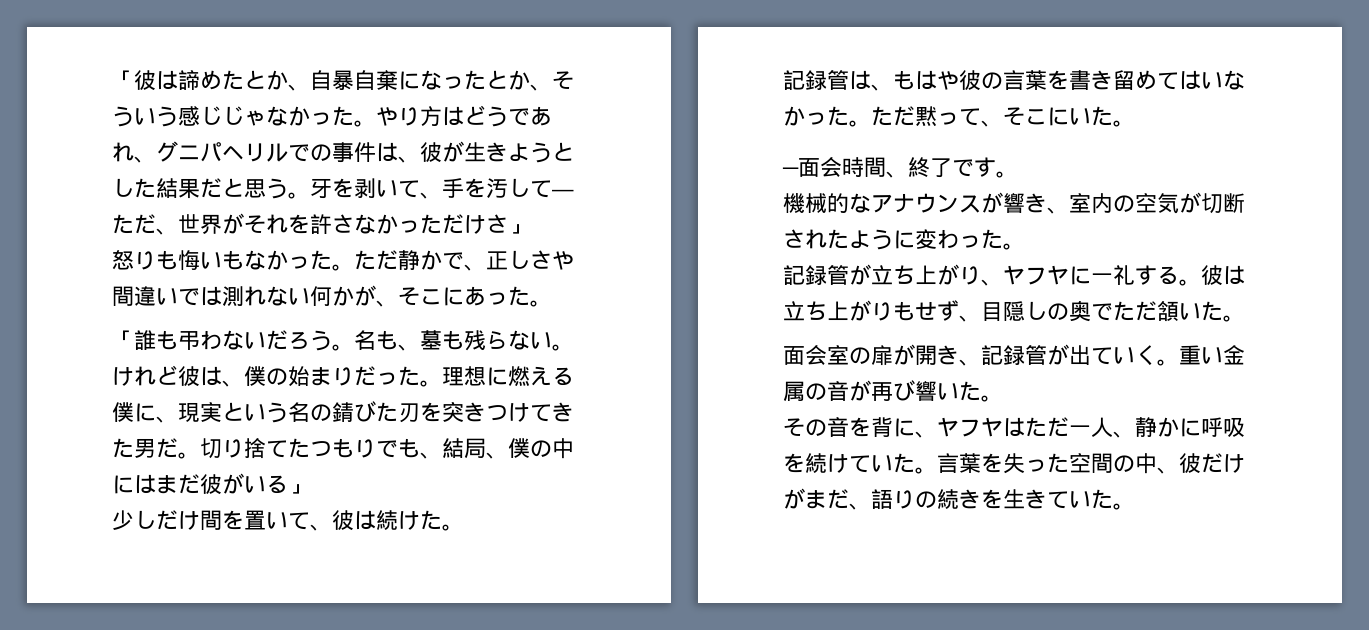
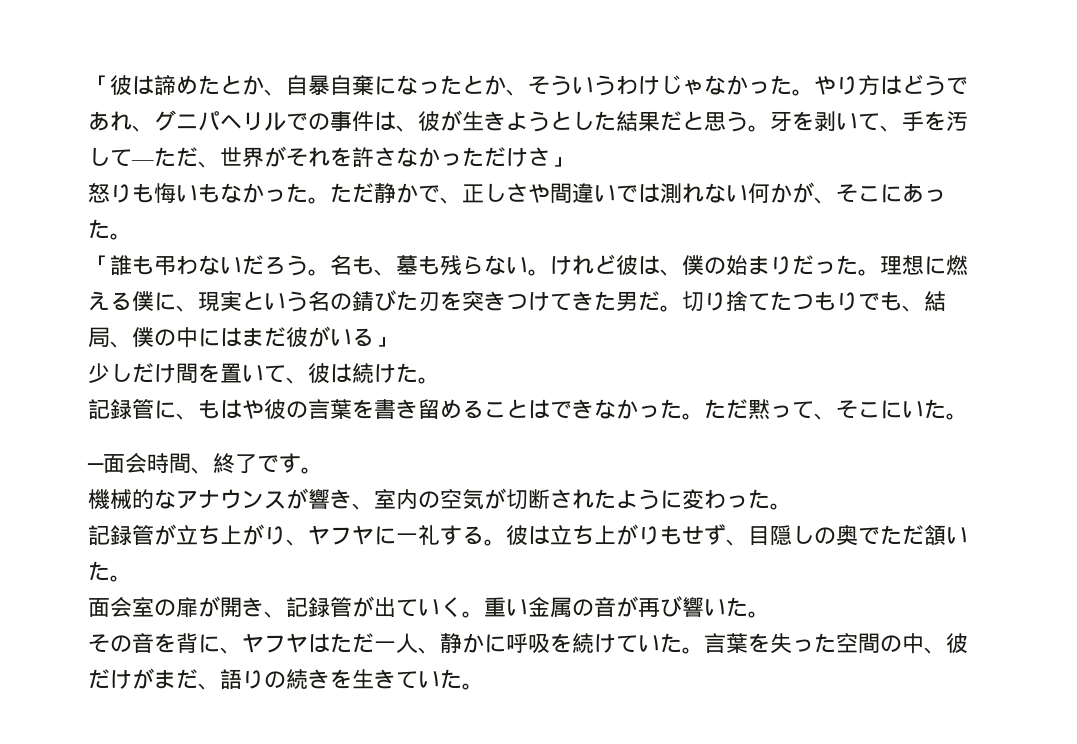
- 「彼は諦めたとか、自暴自棄になったとか、そういう感じじゃなかった。
+ 「彼は諦めたとか、自暴自棄になったとか、そういうわけじゃなかった。
- 記録管は、もはや彼の言葉を書き留めてはいなかった。
+ 記録管に、もはや彼の言葉を書き留めることはできなかった。

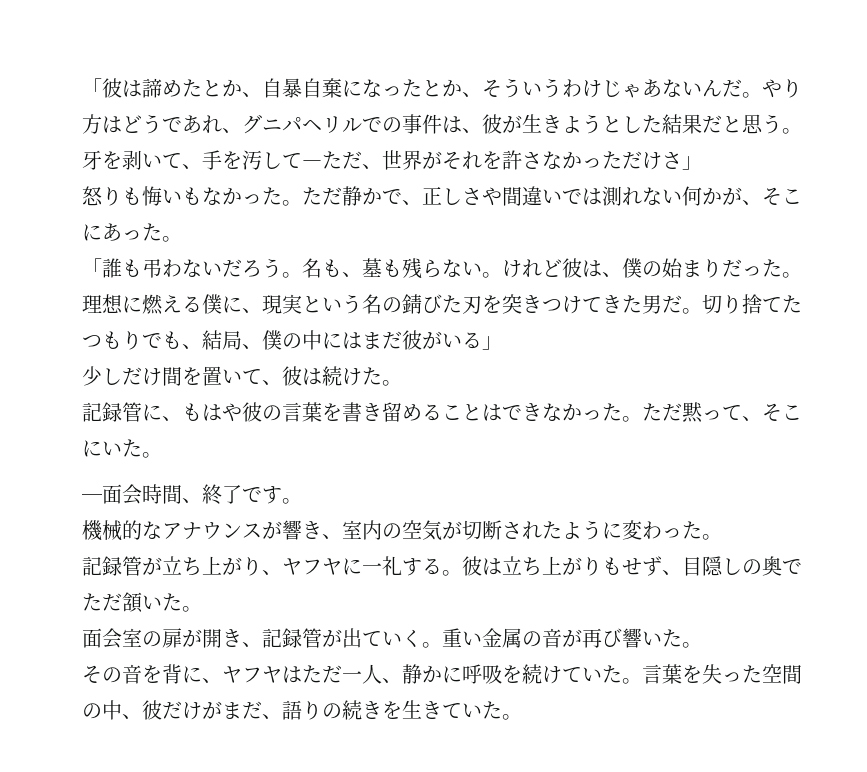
- 「彼は諦めたとか、自暴自棄になったとか、そういうわけじゃなかった。
+ 「彼は諦めたとか、自暴自棄になったとか、そういうわけじゃあないんだ。

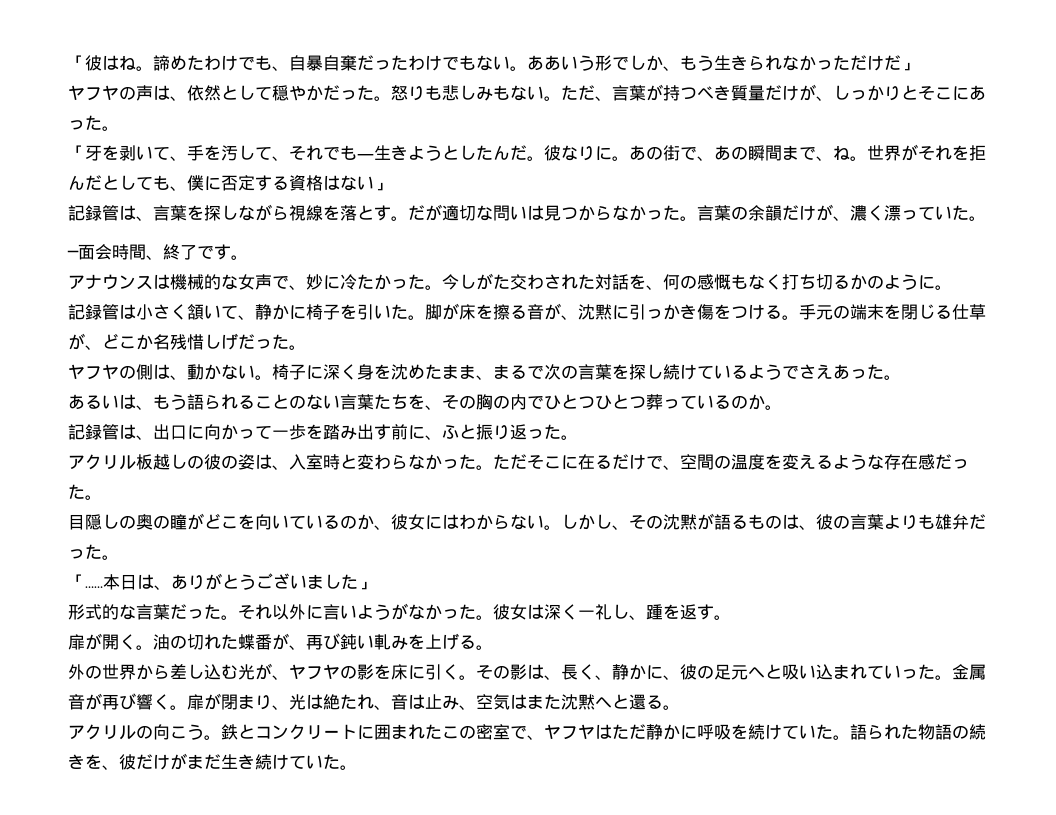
- 「彼は諦めたとか、自暴自棄になったとか、そういうわけじゃあないんだ。やり方はどうであれ、グニパヘリルでの事件は、彼が生きようとした結果だと思う。牙を剥いて、手を汚して―ただ、世界がそれを許さなかっただけさ」
- 怒りも悔いもなかった。ただ静かで、正しさや間違いでは測れない何かが、そこにあった。
- 「誰も弔わないだろう。名も、墓も残らない。けれど彼は、僕の始まりだった。理想に燃える僕に、現実という名の錆びた刃を突きつけてきた男だ。切り捨てたつもりでも、結局、僕の中にはまだ彼がいる」
- 少しだけ間を置いて、彼は続けた。
- 記録管に、もはや彼の言葉を書き留めることはできなかった。ただ黙って、そこにいた。
+ 「彼はね。諦めたわけでも、自暴自棄だったわけでもない。ああいう形でしか、もう生きられなかっただけだ」
+ ヤフヤの声は、依然として穏やかだった。怒りも悲しみもない。ただ、言葉が持つべき質量だけが、しっかりとそこにあった。
+ 「牙を剥いて、手を汚して、それでも―生きようとしたんだ。彼なりに。あの街で、あの瞬間まで、ね。世界がそれを拒んだとしても、僕に否定する資格はない」
+ 記録管は、言葉を探しながら視線を落とす。だが適切な問いは見つからなかった。言葉の余韻だけが、濃く漂っていた。
- 機械的なアナウンスが響き、室内の空気が切断されたように変わった。
- 記録管が立ち上がり、ヤフヤに一礼する。彼は立ち上がりもせず、目隠しの奥でただ頷いた。
- 面会室の扉が開き、記録管が出ていく。重い金属の音が再び響いた。
- その音を背に、ヤフヤはただ一人、静かに呼吸を続けていた。
+ アナウンスは機械的な女声で、妙に冷たかった。今しがた交わされた対話を、何の感慨もなく打ち切るかのように。
+ 記録管は小さく頷いて、静かに椅子を引いた。脚が床を擦る音が、沈黙に引っかき傷をつける。手元の端末を閉じる仕草が、どこか名残惜しげだった。
+ ヤフヤの側は、動かない。椅子に深く身を沈めたまま、まるで次の言葉を探し続けているようでさえあった。
+ あるいは、もう語られることのない言葉たちを、その胸の内でひとつひとつ葬っているのか。
+ 記録管は、出口に向かって一歩を踏み出す前に、ふと振り返った。
+ アクリル板越しの彼の姿は、入室時と変わらなかった。ただそこに在るだけで、空間の温度を変えるような存在感だった。
+ 目隠しの奥の瞳がどこを向いているのか、彼女にはわからない。しかし、その沈黙が語るものは、彼の言葉よりも雄弁だった。
+ 「……本日は、ありがとうございました」
+ 形式的な言葉だった。それ以外に言いようがなかった。彼女は深く一礼し、踵を返す。
+ 扉が開く。油の切れた蝶番が、再び鈍い軋みを上げる。
+ 外の世界から差し込む光が、ヤフヤの影を床に引く。その影は、長く、静かに、彼の足元へと吸い込まれていった。金属音が再び響く。扉が閉まり、光は絶たれ、音は止み、空気はまた沈黙へと還る。
+ アクリルの向こう。鉄とコンクリートに囲まれたこの密室で、ヤフヤはただ静かに呼吸を続けていた。
- 言葉を失った空間の中、彼だけがまだ、語りの続きを生きていた。
+ 語られた物語の続きを、彼だけがまだ生き続けていた。

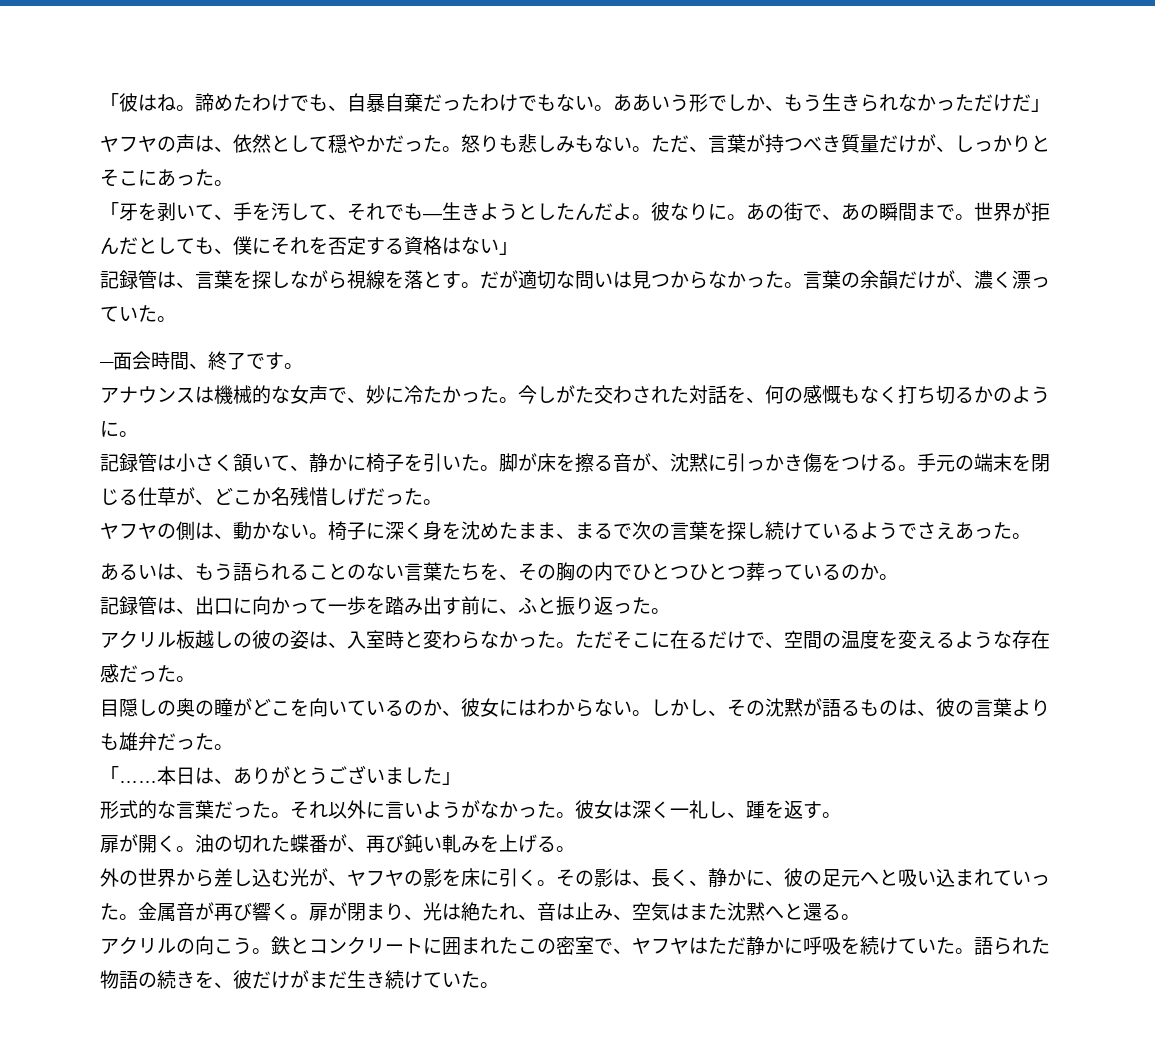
- 「牙を剥いて、手を汚して、それでも―生きようとしたんだ。
+ 「牙を剥いて、手を汚して、それでも―生きようとしたんだよ。
- あの街で、あの瞬間まで、ね。
+ あの街で、あの瞬間まで。
- 世界がそれを拒んだとしても、僕に否定する資格はない」
+ 世界が拒んだとしても、僕にそれを否定する資格はない」

